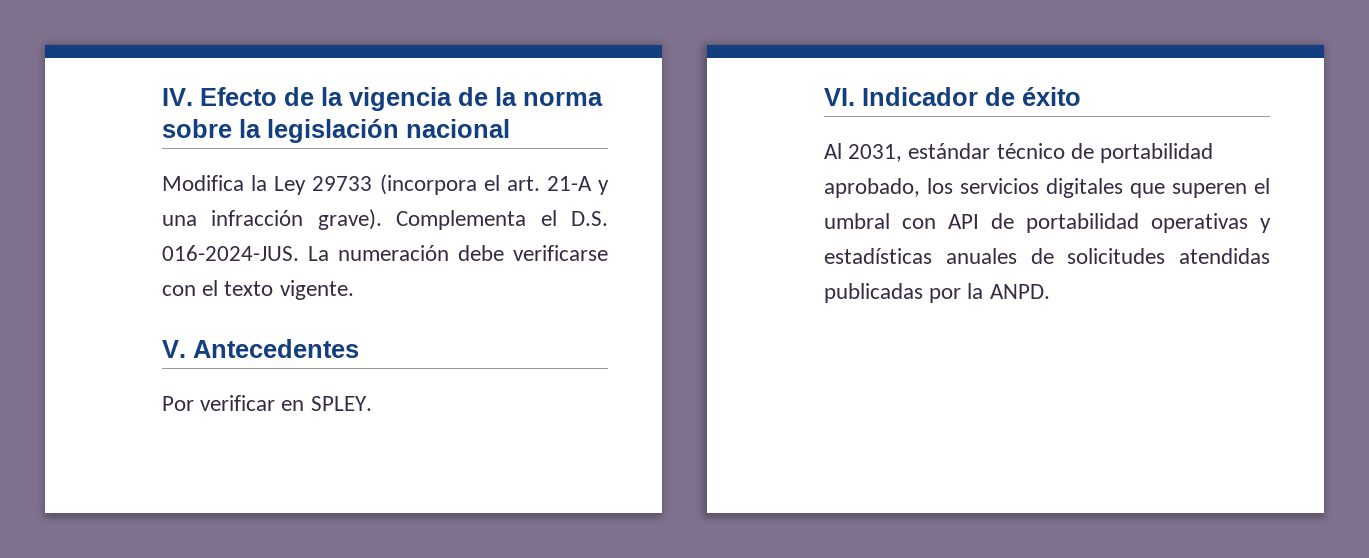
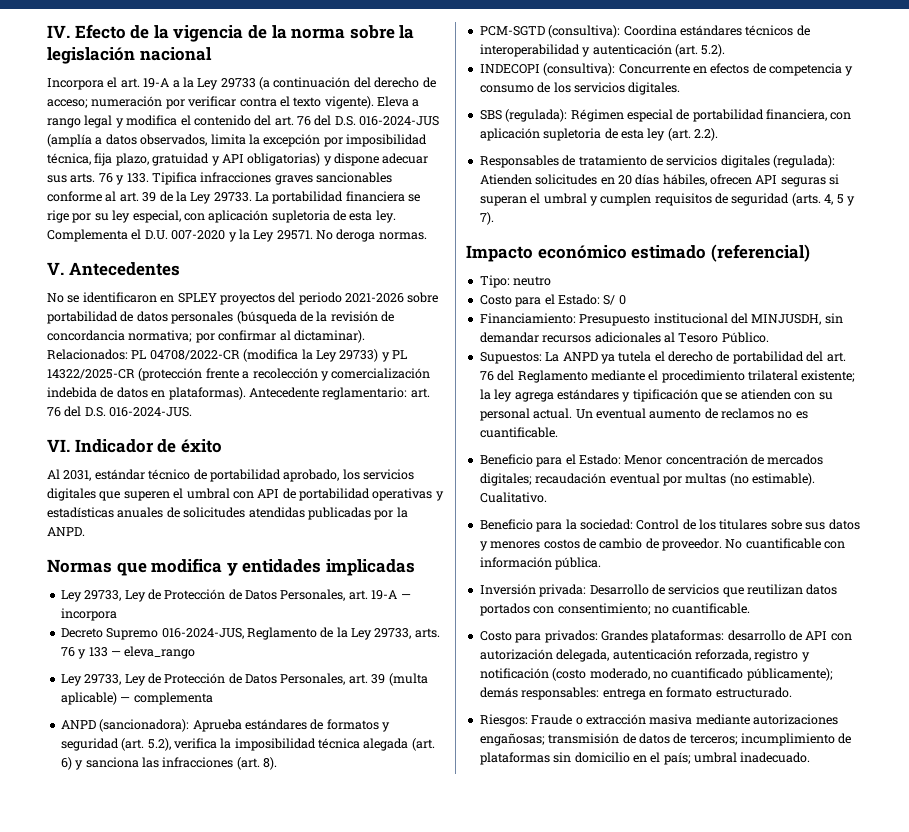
- Modifica la Ley 29733 (incorpora el art. 21-A y una infracción grave). Complementa el D.S. 016-2024-JUS. La numeración debe verificarse con el texto vigente.
+ Incorpora el art. 19-A a la Ley 29733 (a continuación del derecho de acceso; numeración por verificar contra el texto vigente). Eleva a rango legal y modifica el contenido del art. 76 del D.S. 016-2024-JUS (amplía a datos observados, limita la excepción por imposibilidad técnica, fija plazo, gratuidad y API obligatorias) y dispone adecuar sus arts. 76 y 133. Tipifica infracciones graves sancionables conforme al art. 39 de la Ley 29733. La portabilidad financiera se rige por su ley especial, con aplicación supletoria de esta ley. Complementa el D.U. 007-2020 y la Ley 29571. No deroga normas.
  V. Antecedentes
- Por verificar en SPLEY.
+ No se identificaron en SPLEY proyectos del periodo 2021-2026 sobre portabilidad de datos personales (búsqueda de la revisión de concordancia normativa; por confirmar al dictaminar). Relacionados: PL 04708/2022-CR (modifica la Ley 29733) y PL 14322/2025-CR (protección frente a recolección y comercialización indebida de datos en plataformas). Antecedente reglamentario: art. 76 del D.S. 016-2024-JUS.
+ Normas que modifica y entidades implicadas
+ Ley 29733, Ley de Protección de Datos Personales, art. 19-A — incorpora
+ Decreto Supremo 016-2024-JUS, Reglamento de la Ley 29733, arts. 76 y 133 — eleva_rango
+ Ley 29733, Ley de Protección de Datos Personales, art. 39 (multa aplicable) — complementa
+ ANPD (sancionadora): Aprueba estándares de formatos y seguridad (art. 5.2), verifica la imposibilidad técnica alegada (art. 6) y sanciona las infracciones (art. 8).
+ PCM-SGTD (consultiva): Coordina estándares técnicos de interoperabilidad y autenticación (art. 5.2).
+ INDECOPI (consultiva): Concurrente en efectos de competencia y consumo de los servicios digitales.
+ SBS (regulada): Régimen especial de portabilidad financiera, con aplicación supletoria de esta ley (art. 2.2).
+ Responsables de tratamiento de servicios digitales (regulada): Atienden solicitudes en 20 días hábiles, ofrecen API seguras si superan el umbral y cumplen requisitos de seguridad (arts. 4, 5 y 7).
+ Impacto económico estimado (referencial)
+ Tipo: neutro
+ Costo para el Estado: S/ 0
+ Financiamiento: Presupuesto institucional del MINJUSDH, sin demandar recursos adicionales al Tesoro Público.
+ Supuestos: La ANPD ya tutela el derecho de portabilidad del art. 76 del Reglamento mediante el procedimiento trilateral existente; la ley agrega estándares y tipificación que se atienden con su personal actual. Un eventual aumento de reclamos no es cuantificable.
+ Beneficio para el Estado: Menor concentración de mercados digitales; recaudación eventual por multas (no estimable). Cualitativo.
+ Beneficio para la sociedad: Control de los titulares sobre sus datos y menores costos de cambio de proveedor. No cuantificable con información pública.
+ Inversión privada: Desarrollo de servicios que reutilizan datos portados con consentimiento; no cuantificable.
+ Costo para privados: Grandes plataformas: desarrollo de API con autorización delegada, autenticación reforzada, registro y notificación (costo moderado, no cuantificado públicamente); demás responsables: entrega en formato estructurado.
+ Riesgos: Fraude o extracción masiva mediante autorizaciones engañosas; transmisión de datos de terceros; incumplimiento de plataformas sin domicilio en el país; umbral inadecuado.

